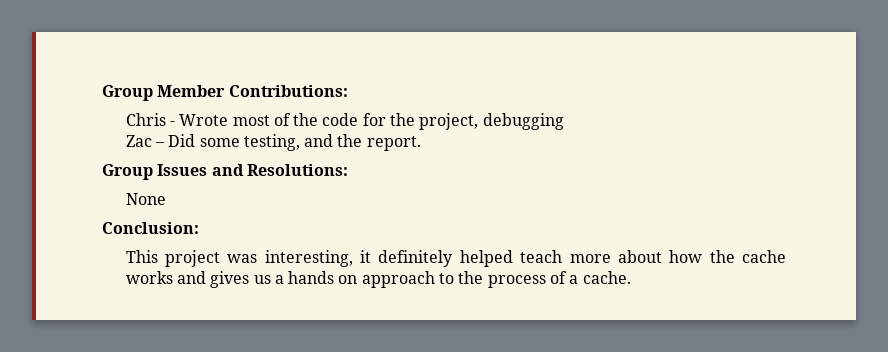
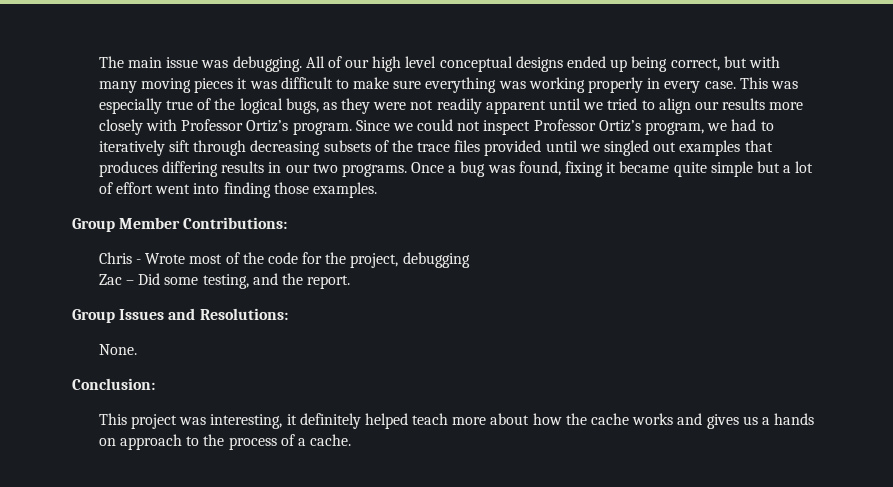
+ The main issue was debugging. All of our high level conceptual designs ended up being correct, but with many moving pieces it was difficult to make sure everything was working properly in every case. This was especially true of the logical bugs, as they were not readily apparent until we tried to align our results more closely with Professor Ortiz’s program. Since we could not inspect Professor Ortiz’s program, we had to iteratively sift through decreasing subsets of the trace files provided until we singled out examples that produces differing results in our two programs. Once a bug was found, fixing it became quite simple but a lot of effort went into finding those examples.
- None
+ None.

